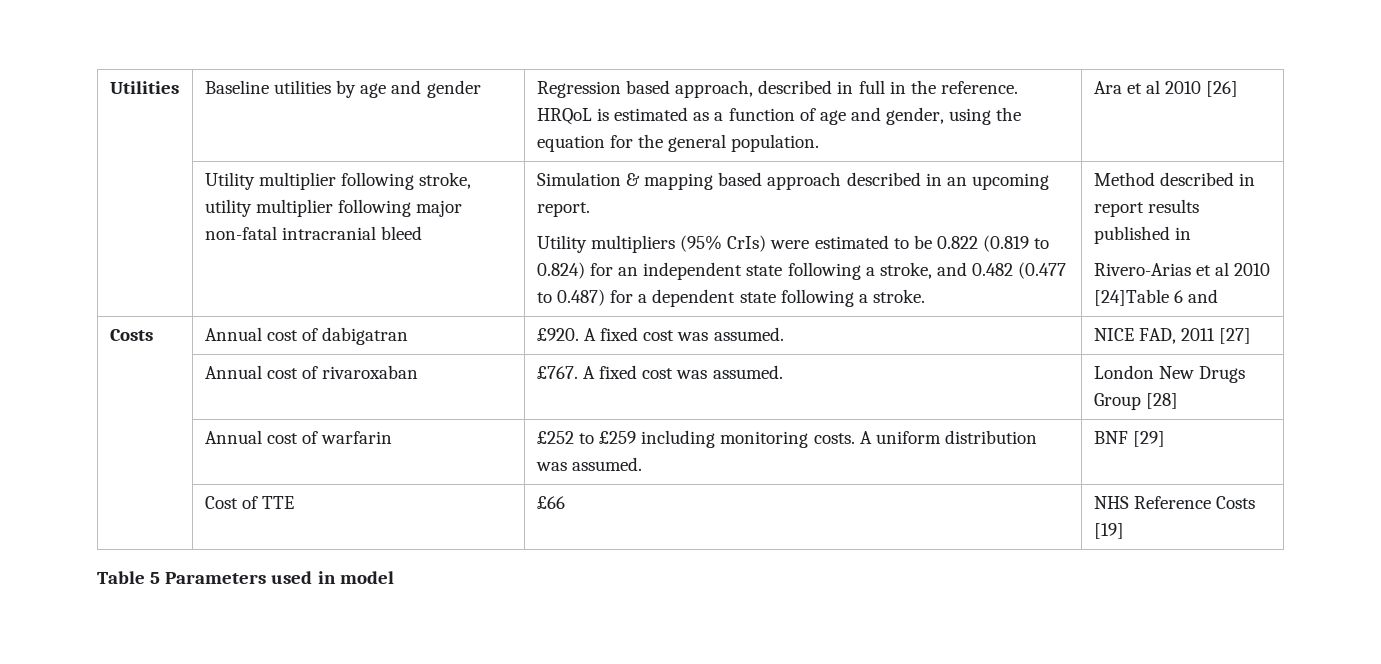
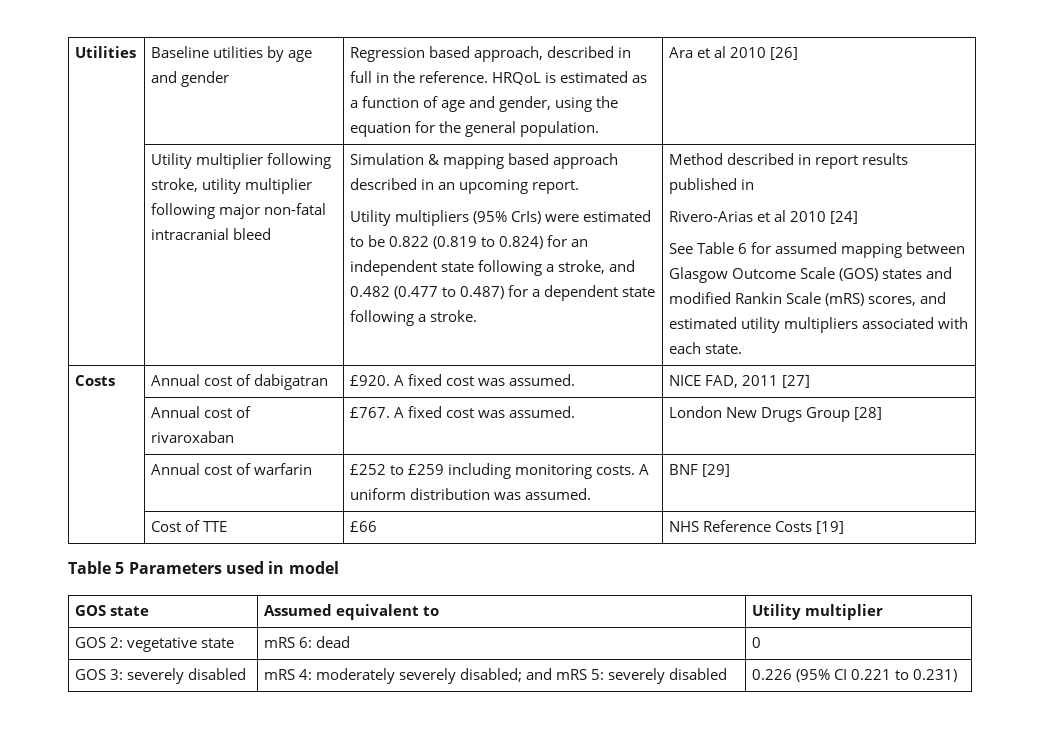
- Rivero-Arias et al 2010 [24]Table 6 and
+ Rivero-Arias et al 2010 [24]
+ See Table 6 for assumed mapping between Glasgow Outcome Scale (GOS) states and modified Rankin Scale (mRS) scores, and estimated utility multipliers associated with each state.
+ GOS state | Assumed equivalent to | Utility multiplier
+ GOS 2: vegetative state | mRS 6: dead | 0
+ GOS 3: severely disabled | mRS 4: moderately severely disabled; and mRS 5: severely disabled | 0.226 (95% CI 0.221 to 0.231)

